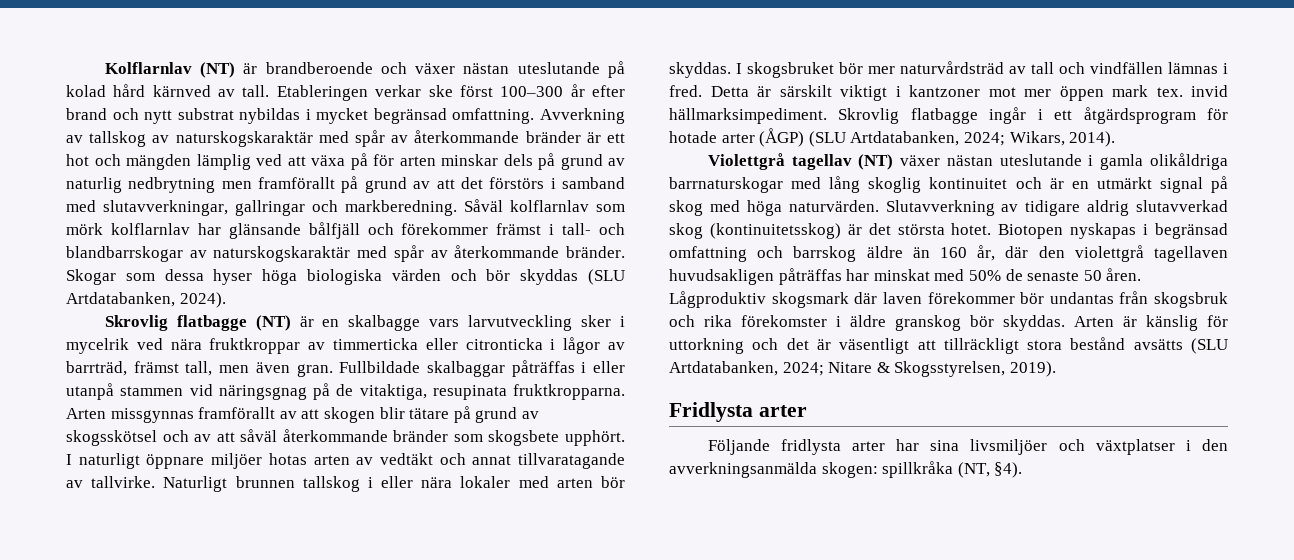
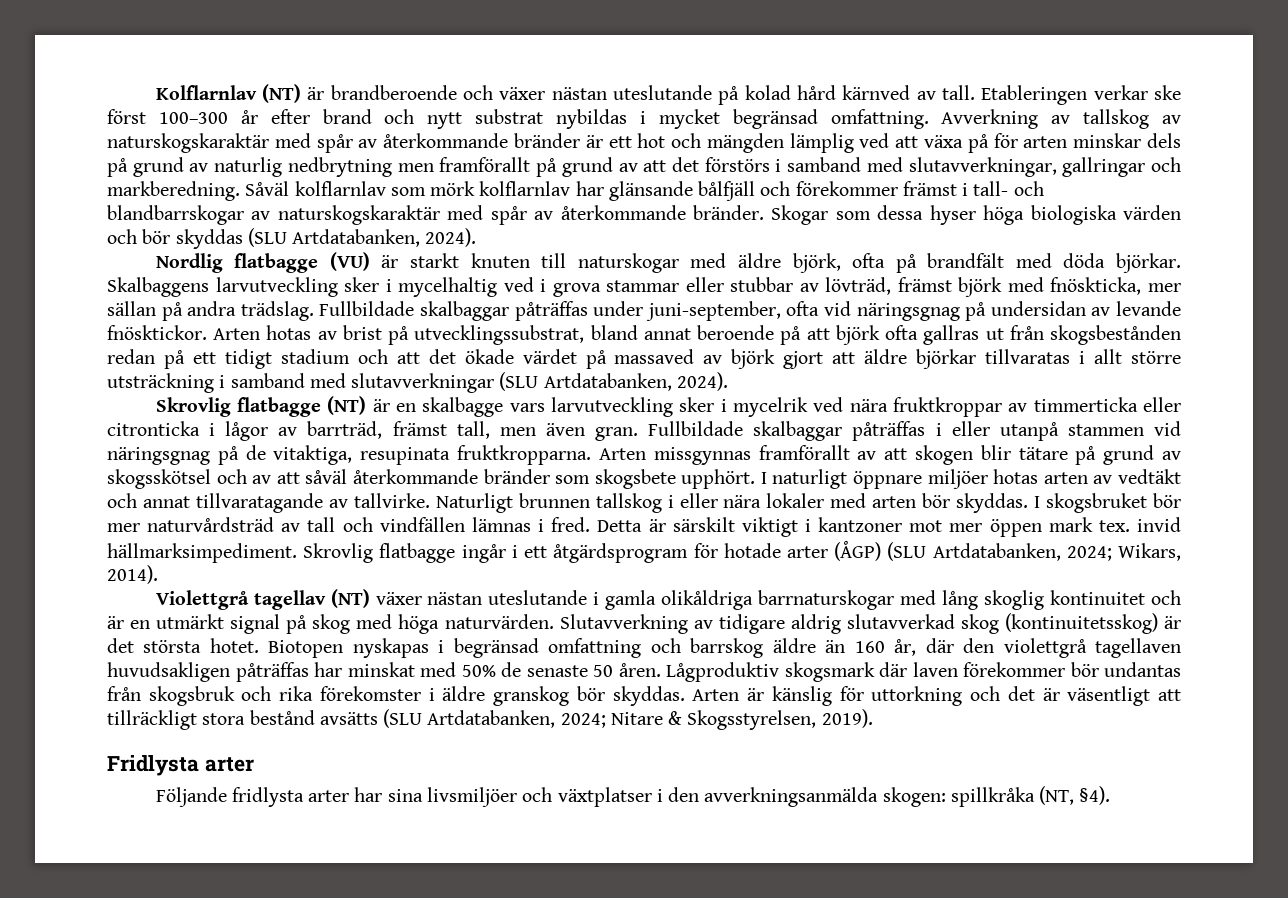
+ Nordlig flatbagge (VU) är starkt knuten till naturskogar med äldre björk, ofta på brandfält med döda björkar. Skalbaggens larvutveckling sker i mycelhaltig ved i grova stammar eller stubbar av lövträd, främst björk med fnöskticka, mer sällan på andra trädslag. Fullbildade skalbaggar påträffas under juni-september, ofta vid näringsgnag på undersidan av levande fnösktickor. Arten hotas av brist på utvecklingssubstrat, bland annat beroende på att björk ofta gallras ut från skogsbestånden redan på ett tidigt stadium och att det ökade värdet på massaved av björk gjort att äldre björkar tillvaratas i allt större utsträckning i samband med slutavverkningar (SLU Artdatabanken, 2024).

